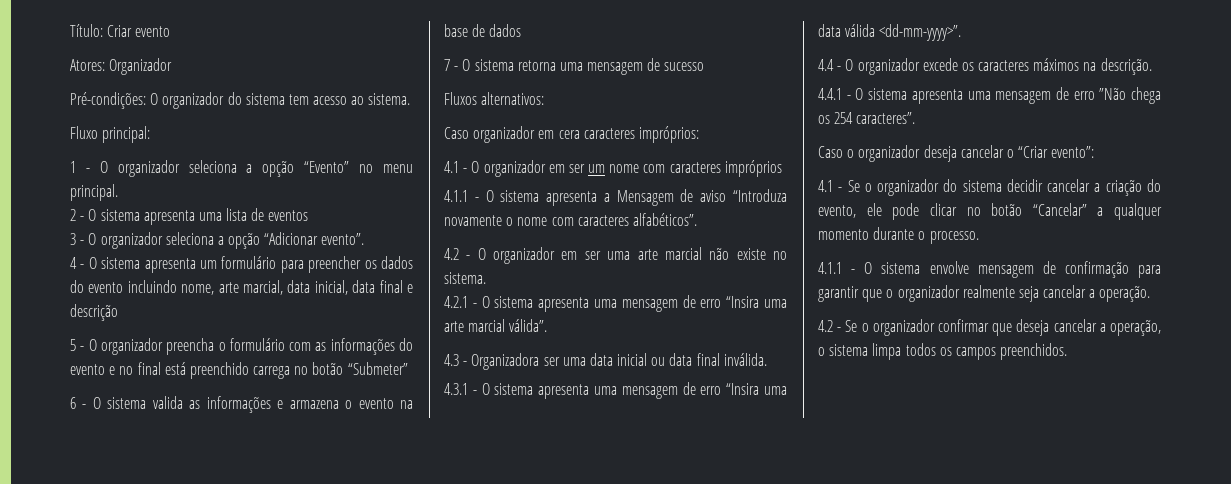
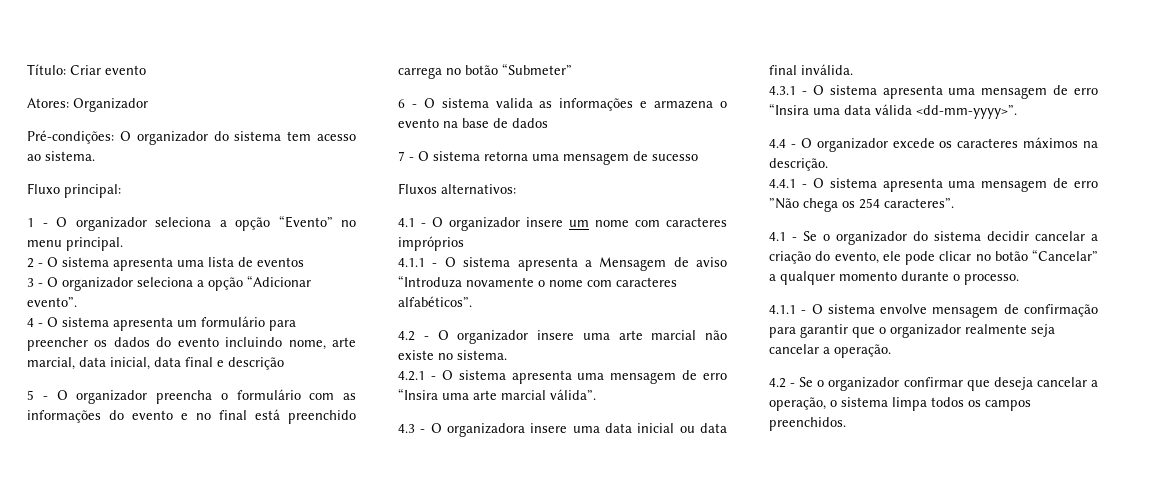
- Caso organizador em cera caracteres impróprios:
- 4.1 - O organizador em ser um nome com caracteres impróprios
+ 4.1 - O organizador insere um nome com caracteres impróprios
- 4.2 - O organizador em ser uma arte marcial não existe no sistema.
+ 4.2 - O organizador insere uma arte marcial não existe no sistema.
- 4.3 - Organizadora ser uma data inicial ou data final inválida.
+ 4.3 - O organizadora insere uma data inicial ou data final inválida.
- Caso o organizador deseja cancelar o “Criar evento”:

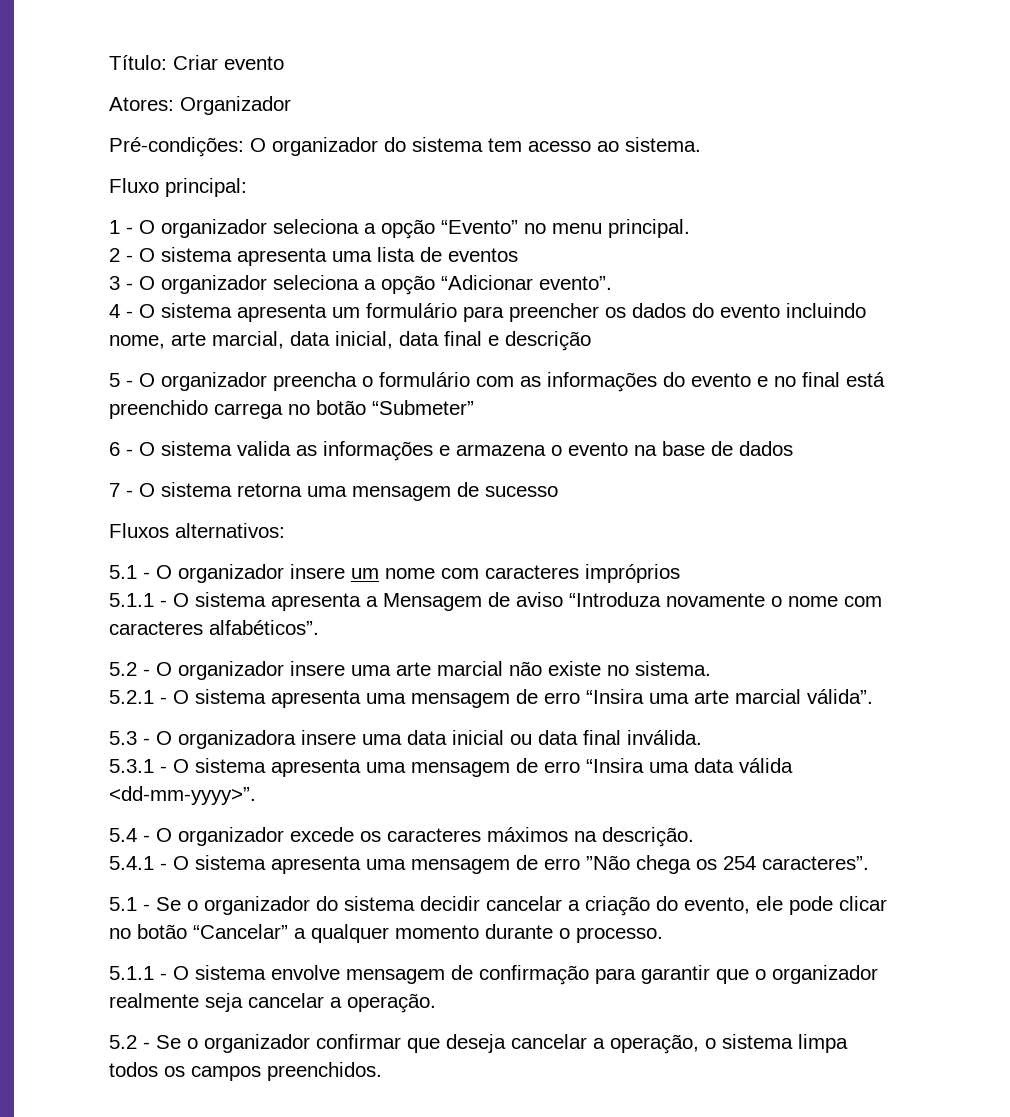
- 4.1 - O organizador insere um nome com caracteres impróprios
+ 5.1 - O organizador insere um nome com caracteres impróprios
- 4.1.1 - O sistema apresenta a Mensagem de aviso “Introduza novamente o nome com caracteres alfabéticos”.
+ 5.1.1 - O sistema apresenta a Mensagem de aviso “Introduza novamente o nome com caracteres alfabéticos”.
- 4.2 - O organizador insere uma arte marcial não existe no sistema.
+ 5.2 - O organizador insere uma arte marcial não existe no sistema.
- 4.2.1 - O sistema apresenta uma mensagem de erro “Insira uma arte marcial válida”.
+ 5.2.1 - O sistema apresenta uma mensagem de erro “Insira uma arte marcial válida”.
- 4.3 - O organizadora insere uma data inicial ou data final inválida.
+ 5.3 - O organizadora insere uma data inicial ou data final inválida.
- 4.3.1 - O sistema apresenta uma mensagem de erro “Insira uma data válida <dd-mm-yyyy>”.
+ 5.3.1 - O sistema apresenta uma mensagem de erro “Insira uma data válida <dd-mm-yyyy>”.
- 4.4 - O organizador excede os caracteres máximos na descrição.
+ 5.4 - O organizador excede os caracteres máximos na descrição.
- 4.4.1 - O sistema apresenta uma mensagem de erro ”Não chega os 254 caracteres”.
+ 5.4.1 - O sistema apresenta uma mensagem de erro ”Não chega os 254 caracteres”.
- 4.1 - Se o organizador do sistema decidir cancelar a criação do evento, ele pode clicar no botão “Cancelar” a qualquer momento durante o processo.
+ 5.1 - Se o organizador do sistema decidir cancelar a criação do evento, ele pode clicar no botão “Cancelar” a qualquer momento durante o processo.
- 4.1.1 - O sistema envolve mensagem de confirmação para garantir que o organizador realmente seja cancelar a operação.
+ 5.1.1 - O sistema envolve mensagem de confirmação para garantir que o organizador realmente seja cancelar a operação.
- 4.2 - Se o organizador confirmar que deseja cancelar a operação, o sistema limpa todos os campos preenchidos.
+ 5.2 - Se o organizador confirmar que deseja cancelar a operação, o sistema limpa todos os campos preenchidos.

